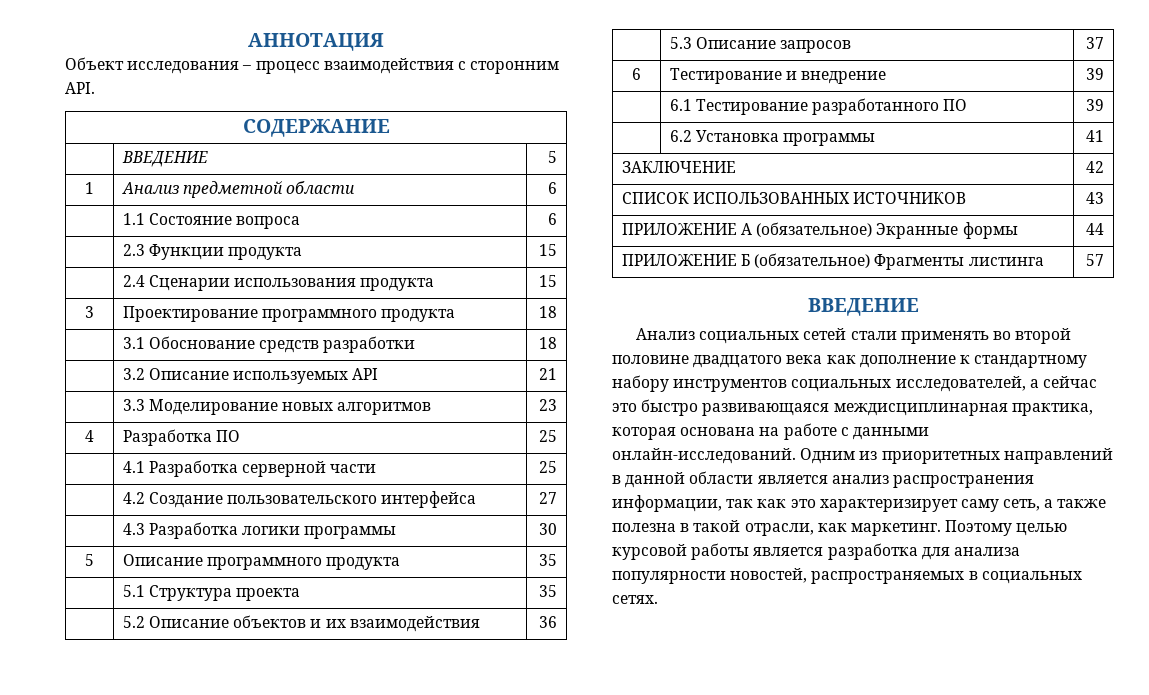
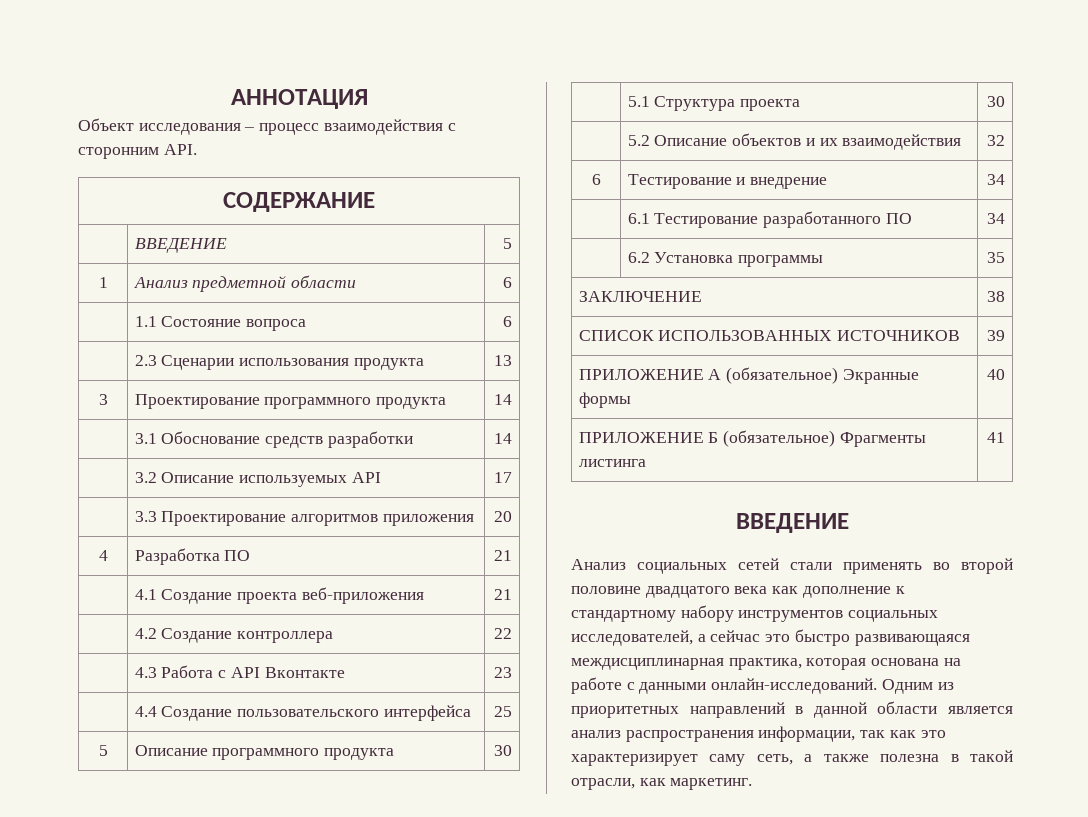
- | 2.3 Функции продукта | 15
- | 2.4 Сценарии использования продукта | 15
+ | 2.3 Сценарии использования продукта | 13
- 3 | Проектирование программного продукта | 18
+ 3 | Проектирование программного продукта | 14
- | 3.1 Обоснование средств разработки | 18
+ | 3.1 Обоснование средств разработки | 14
- | 3.2 Описание используемых API | 21
+ | 3.2 Описание используемых API | 17
- | 3.3 Моделирование новых алгоритмов | 23
+ | 3.3 Проектирование алгоритмов приложения | 20
- 4 | Разработка ПО | 25
+ 4 | Разработка ПО | 21
- | 4.1 Разработка серверной части | 25
- | 4.2 Создание пользовательского интерфейса | 27
- | 4.3 Разработка логики программы | 30
+ | 4.1 Создание проекта веб-приложения | 21
+ | 4.2 Создание контроллера | 22
+ | 4.3 Работа с API Вконтакте | 23
+ | 4.4 Создание пользовательского интерфейса | 25
- 5 | Описание программного продукта | 35
+ 5 | Описание программного продукта | 30
- | 5.1 Структура проекта | 35
+ | 5.1 Структура проекта | 30
- | 5.2 Описание объектов и их взаимодействия | 36
- | 5.3 Описание запросов | 37
+ | 5.2 Описание объектов и их взаимодействия | 32
- 6 | Тестирование и внедрение | 39
+ 6 | Тестирование и внедрение | 34
- | 6.1 Тестирование разработанного ПО | 39
+ | 6.1 Тестирование разработанного ПО | 34
- | 6.2 Установка программы | 41
+ | 6.2 Установка программы | 35
- ЗАКЛЮЧЕНИЕ | 42
+ ЗАКЛЮЧЕНИЕ | 38
- СПИСОК ИСПОЛЬЗОВАННЫХ ИСТОЧНИКОВ | 43
+ СПИСОК ИСПОЛЬЗОВАННЫХ ИСТОЧНИКОВ | 39
- ПРИЛОЖЕНИЕ А (обязательное) Экранные формы | 44
+ ПРИЛОЖЕНИЕ А (обязательное) Экранные формы | 40
- ПРИЛОЖЕНИЕ Б (обязательное) Фрагменты листинга | 57
+ ПРИЛОЖЕНИЕ Б (обязательное) Фрагменты листинга | 41
- Поэтому целью курсовой работы является разработка для анализа популярности новостей, распространяемых в социальных сетях.

